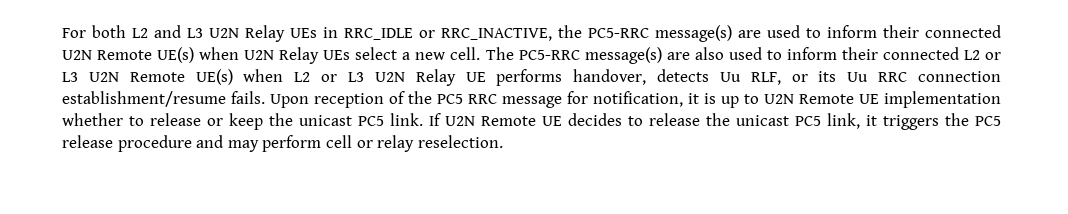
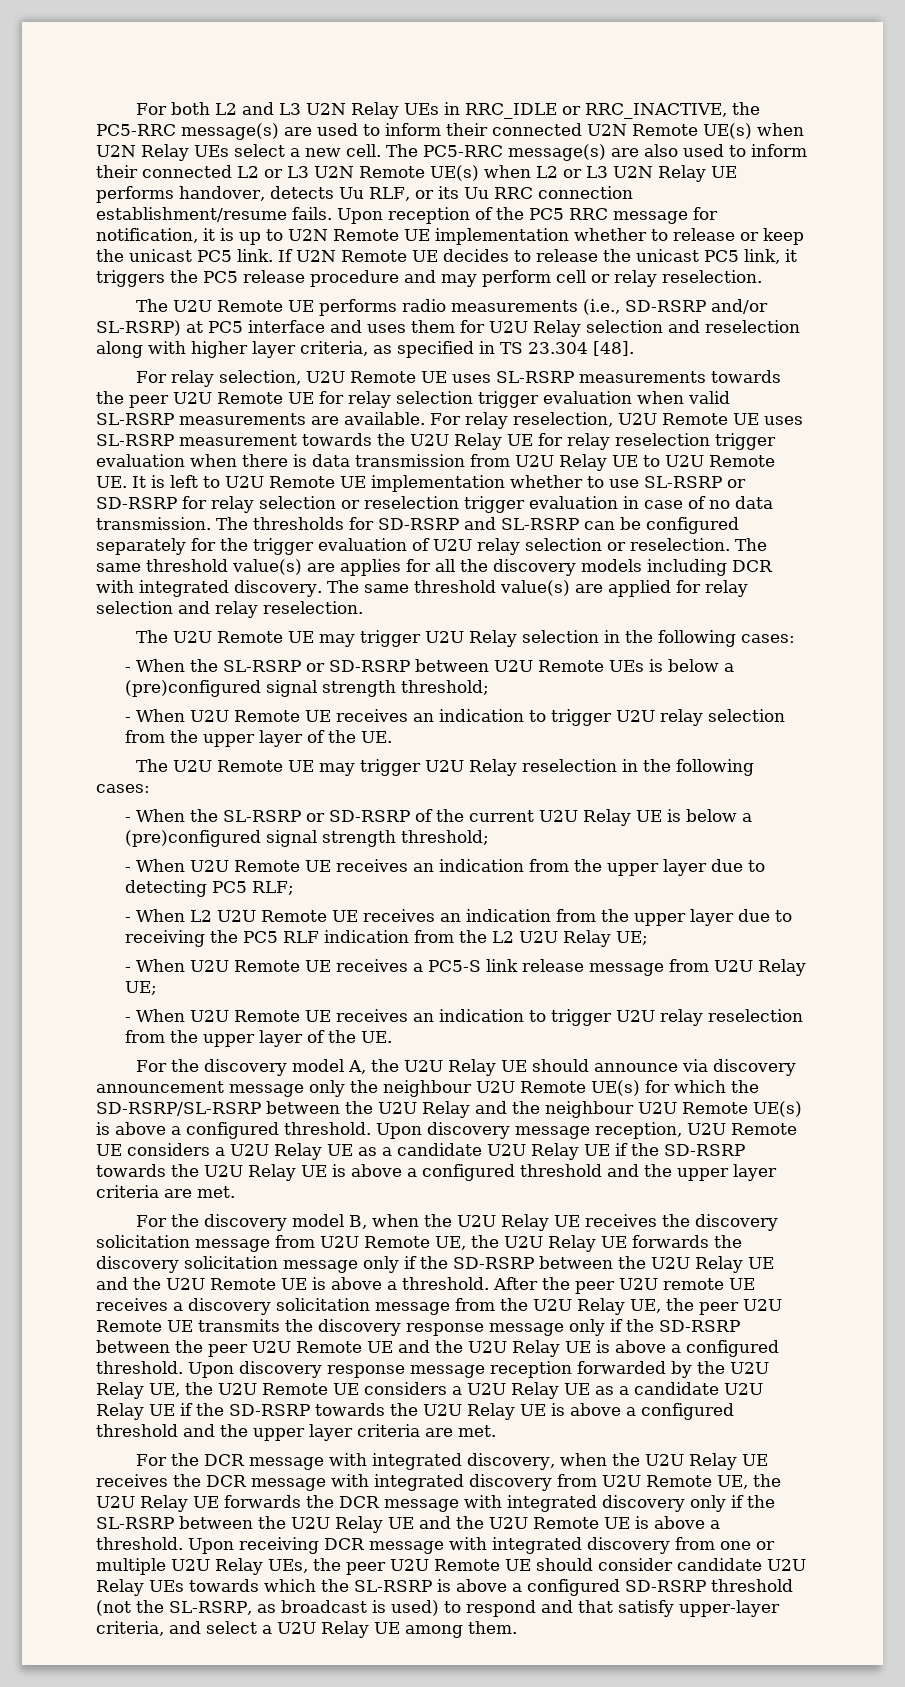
+ The U2U Remote UE performs radio measurements (i.e., SD-RSRP and/or SL-RSRP) at PC5 interface and uses them for U2U Relay selection and reselection along with higher layer criteria, as specified in TS 23.304 [48].
+ For relay selection, U2U Remote UE uses SL-RSRP measurements towards the peer U2U Remote UE for relay selection trigger evaluation when valid SL-RSRP measurements are available. For relay reselection, U2U Remote UE uses SL-RSRP measurement towards the U2U Relay UE for relay reselection trigger evaluation when there is data transmission from U2U Relay UE to U2U Remote UE. It is left to U2U Remote UE implementation whether to use SL-RSRP or SD-RSRP for relay selection or reselection trigger evaluation in case of no data transmission. The thresholds for SD-RSRP and SL-RSRP can be configured separately for the trigger evaluation of U2U relay selection or reselection. The same threshold value(s) are applies for all the discovery models including DCR with integrated discovery. The same threshold value(s) are applied for relay selection and relay reselection.
+ The U2U Remote UE may trigger U2U Relay selection in the following cases:
+ - When the SL-RSRP or SD-RSRP between U2U Remote UEs is below a (pre)configured signal strength threshold;
+ - When U2U Remote UE receives an indication to trigger U2U relay selection from the upper layer of the UE.
+ The U2U Remote UE may trigger U2U Relay reselection in the following cases:
+ - When the SL-RSRP or SD-RSRP of the current U2U Relay UE is below a (pre)configured signal strength threshold;
+ - When U2U Remote UE receives an indication from the upper layer due to detecting PC5 RLF;
+ - When L2 U2U Remote UE receives an indication from the upper layer due to receiving the PC5 RLF indication from the L2 U2U Relay UE;
+ - When U2U Remote UE receives a PC5-S link release message from U2U Relay UE;
+ - When U2U Remote UE receives an indication to trigger U2U relay reselection from the upper layer of the UE.
+ For the discovery model A, the U2U Relay UE should announce via discovery announcement message only the neighbour U2U Remote UE(s) for which the SD-RSRP/SL-RSRP between the U2U Relay and the neighbour U2U Remote UE(s) is above a configured threshold. Upon discovery message reception, U2U Remote UE considers a U2U Relay UE as a candidate U2U Relay UE if the SD-RSRP towards the U2U Relay UE is above a configured threshold and the upper layer criteria are met.
+ For the discovery model B, when the U2U Relay UE receives the discovery solicitation message from U2U Remote UE, the U2U Relay UE forwards the discovery solicitation message only if the SD-RSRP between the U2U Relay UE and the U2U Remote UE is above a threshold. After the peer U2U remote UE receives a discovery solicitation message from the U2U Relay UE, the peer U2U Remote UE transmits the discovery response message only if the SD-RSRP between the peer U2U Remote UE and the U2U Relay UE is above a configured threshold. Upon discovery response message reception forwarded by the U2U Relay UE, the U2U Remote UE considers a U2U Relay UE as a candidate U2U Relay UE if the SD-RSRP towards the U2U Relay UE is above a configured threshold and the upper layer criteria are met.
+ For the DCR message with integrated discovery, when the U2U Relay UE receives the DCR message with integrated discovery from U2U Remote UE, the U2U Relay UE forwards the DCR message with integrated discovery only if the SL-RSRP between the U2U Relay UE and the U2U Remote UE is above a threshold. Upon receiving DCR message with integrated discovery from one or multiple U2U Relay UEs, the peer U2U Remote UE should consider candidate U2U Relay UEs towards which the SL-RSRP is above a configured SD-RSRP threshold (not the SL-RSRP, as broadcast is used) to respond and that satisfy upper-layer criteria, and select a U2U Relay UE among them.

